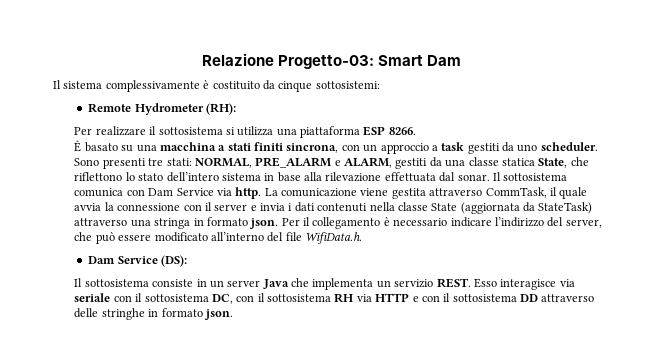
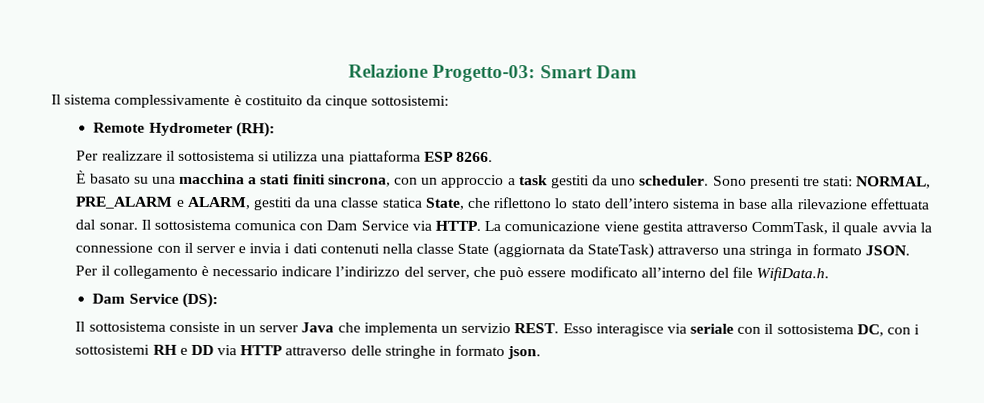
- Il sottosistema comunica con Dam Service via http.
+ Il sottosistema comunica con Dam Service via HTTP.
- La comunicazione viene gestita attraverso CommTask, il quale avvia la connessione con il server e invia i dati contenuti nella classe State (aggiornata da StateTask) attraverso una stringa in formato json.
+ La comunicazione viene gestita attraverso CommTask, il quale avvia la connessione con il server e invia i dati contenuti nella classe State (aggiornata da StateTask) attraverso una stringa in formato JSON.
- Esso interagisce via seriale con il sottosistema DC, con il sottosistema RH via HTTP e con il sottosistema DD attraverso delle stringhe in formato json.
+ Esso interagisce via seriale con il sottosistema DC, con i sottosistemi RH e DD via HTTP attraverso delle stringhe in formato json.

